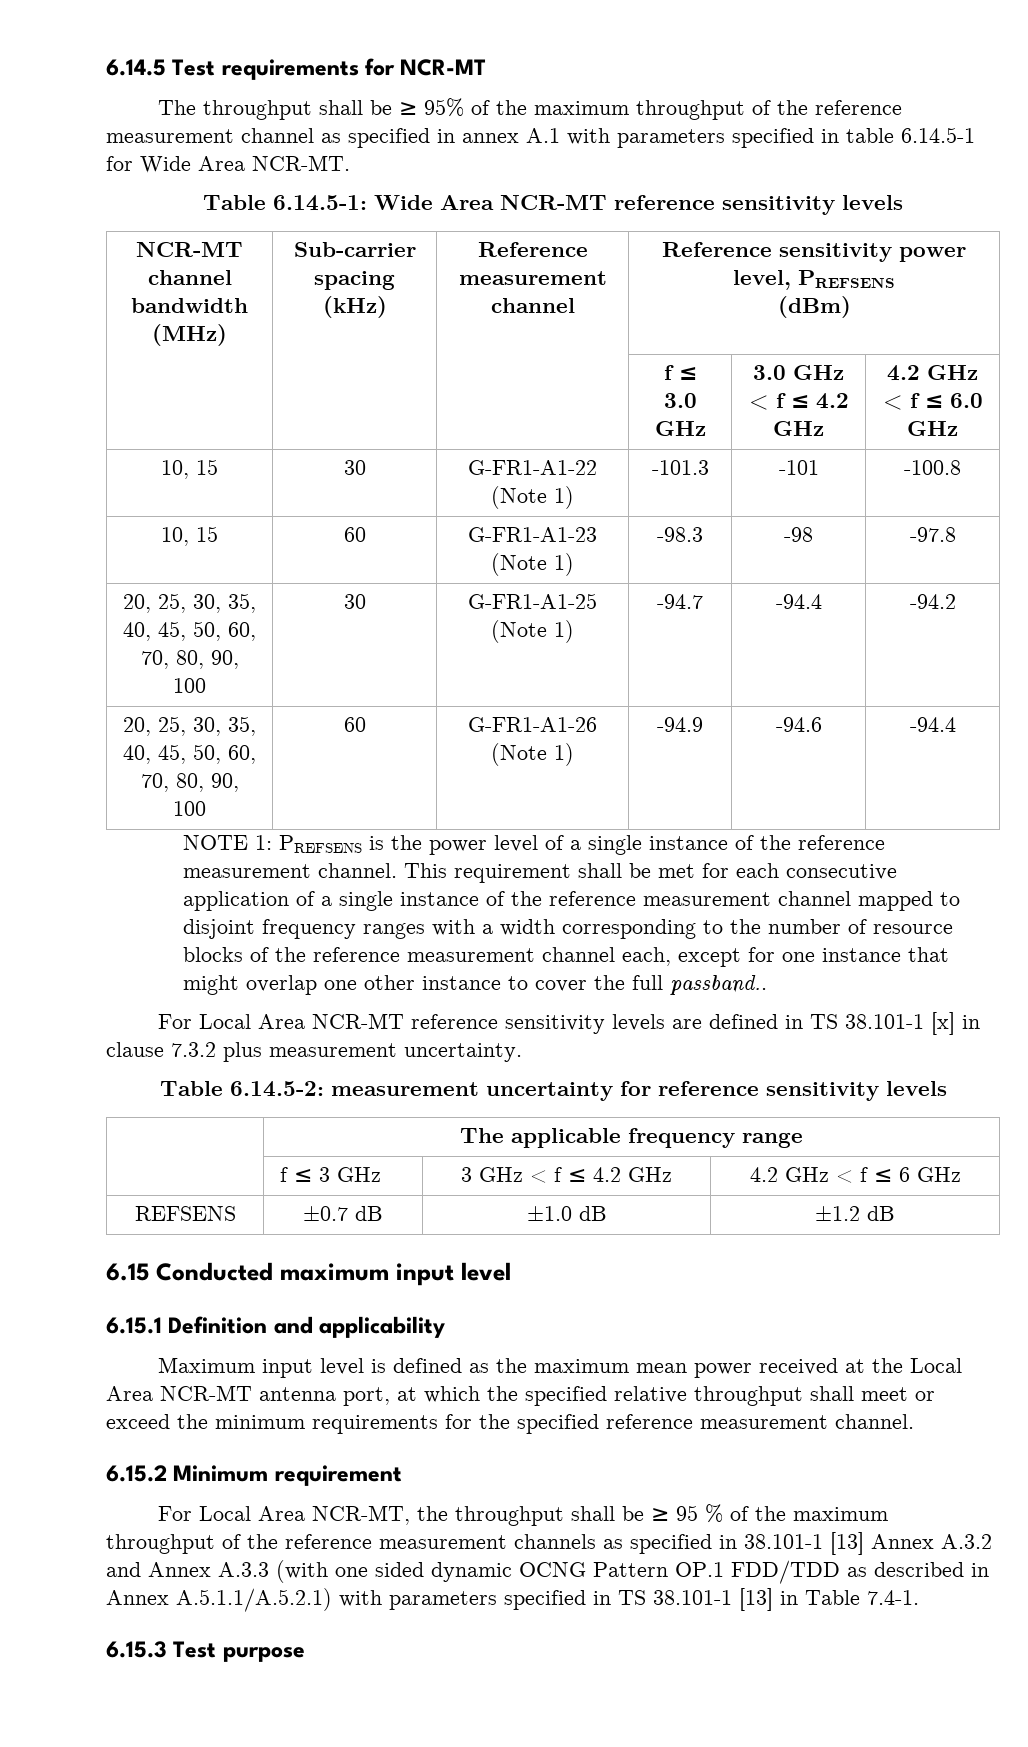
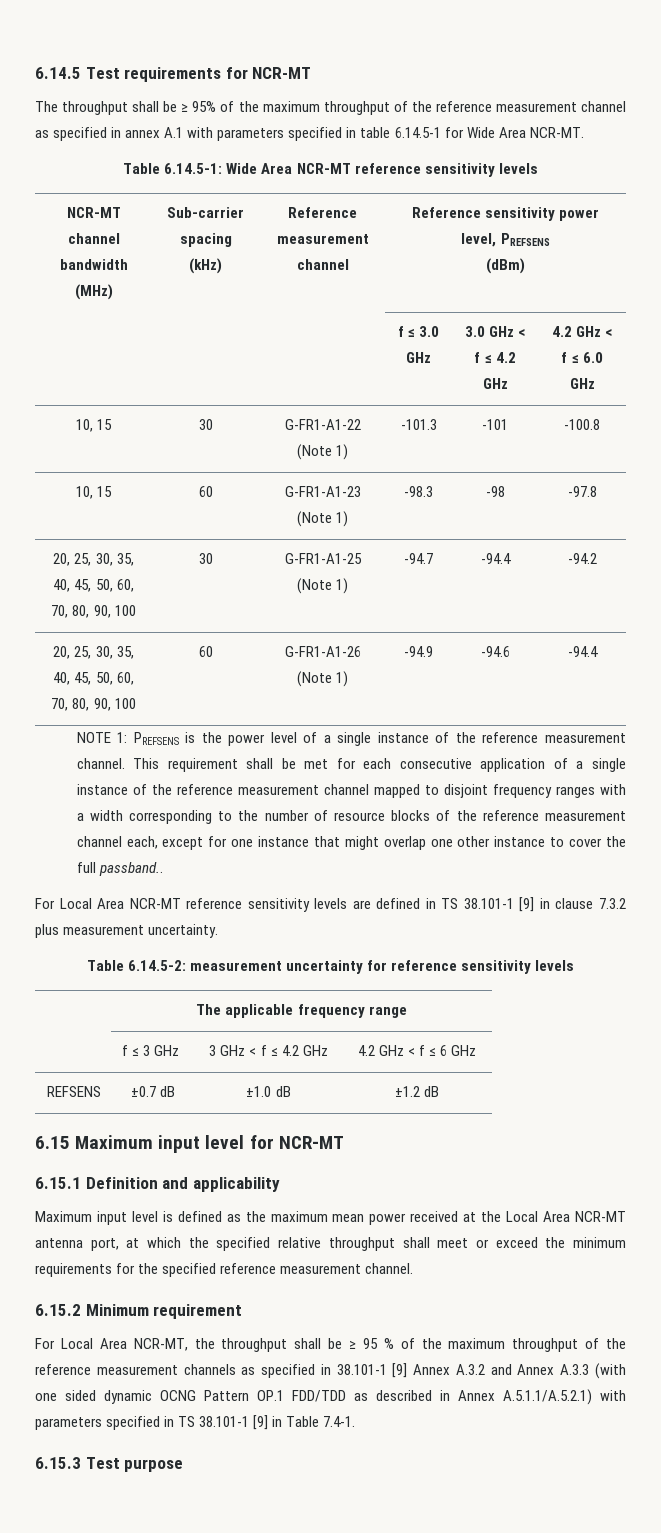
- For Local Area NCR-MT reference sensitivity levels are defined in TS 38.101-1 [x] in clause 7.3.2 plus measurement uncertainty.
+ For Local Area NCR-MT reference sensitivity levels are defined in TS 38.101-1 [9] in clause 7.3.2 plus measurement uncertainty.
- 6.15 Conducted maximum input level
+ 6.15 Maximum input level for NCR-MT
- For Local Area NCR-MT, the throughput shall be ≥ 95 % of the maximum throughput of the reference measurement channels as specified in 38.101-1 [13] Annex A.3.2 and Annex A.3.3 (with one sided dynamic OCNG Pattern OP.1 FDD/TDD as described in Annex A.5.1.1/A.5.2.1) with parameters specified in TS 38.101-1 [13] in Table 7.4-1.
+ For Local Area NCR-MT, the throughput shall be ≥ 95 % of the maximum throughput of the reference measurement channels as specified in 38.101-1 [9] Annex A.3.2 and Annex A.3.3 (with one sided dynamic OCNG Pattern OP.1 FDD/TDD as described in Annex A.5.1.1/A.5.2.1) with parameters specified in TS 38.101-1 [9] in Table 7.4-1.

